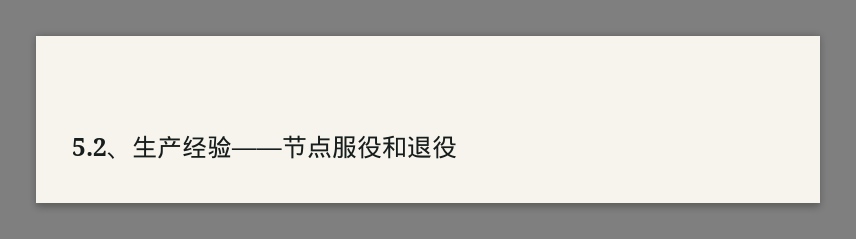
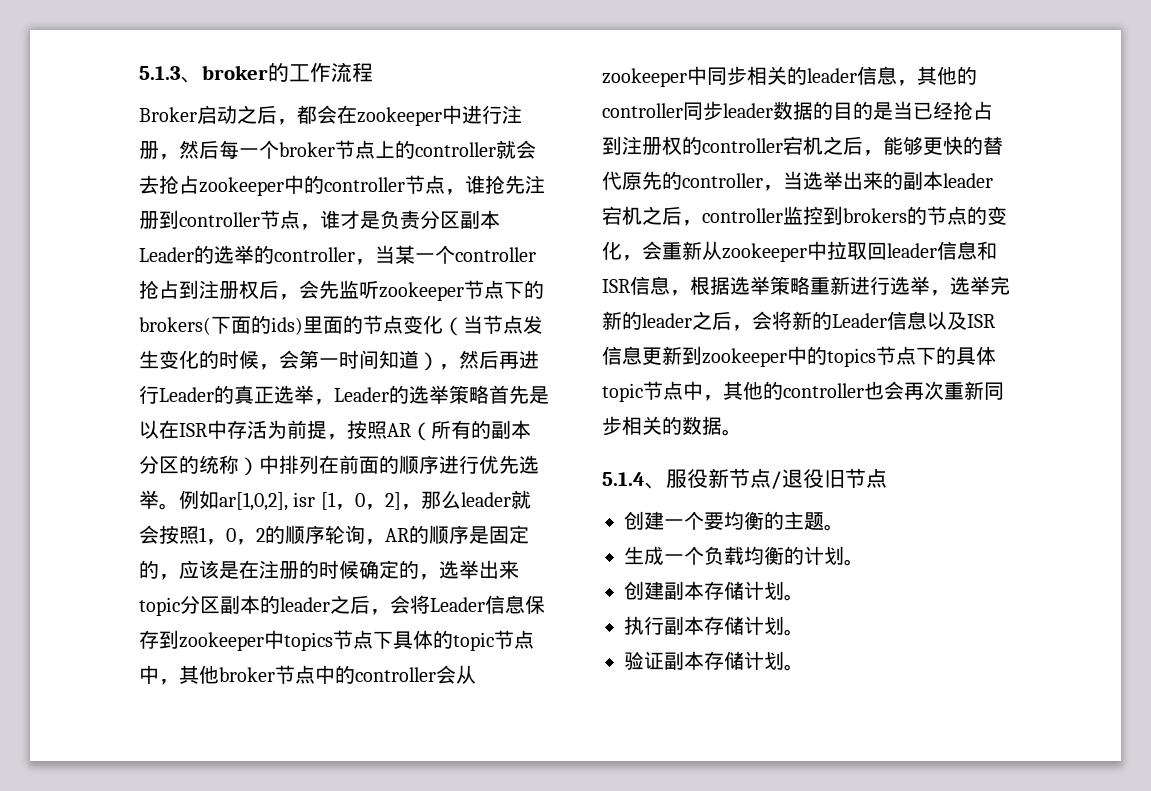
- 5.2、生产经验——节点服役和退役
+ 5.1.3、broker的工作流程
+ Broker启动之后，都会在zookeeper中进行注册，然后每一个broker节点上的controller就会去抢占zookeeper中的controller节点，谁抢先注册到controller节点，谁才是负责分区副本Leader的选举的controller，当某一个controller抢占到注册权后，会先监听zookeeper节点下的brokers(下面的ids)里面的节点变化（当节点发生变化的时候，会第一时间知道），然后再进行Leader的真正选举，Leader的选举策略首先是以在ISR中存活为前提，按照AR（所有的副本分区的统称）中排列在前面的顺序进行优先选举。例如ar[1,0,2], isr [1，0，2]，那么leader就会按照1，0，2的顺序轮询，AR的顺序是固定的，应该是在注册的时候确定的，选举出来topic分区副本的leader之后，会将Leader信息保存到zookeeper中topics节点下具体的topic节点中，其他broker节点中的controller会从zookeeper中同步相关的leader信息，其他的controller同步leader数据的目的是当已经抢占到注册权的controller宕机之后，能够更快的替代原先的controller，当选举出来的副本leader宕机之后，controller监控到brokers的节点的变化，会重新从zookeeper中拉取回leader信息和ISR信息，根据选举策略重新进行选举，选举完新的leader之后，会将新的Leader信息以及ISR信息更新到zookeeper中的topics节点下的具体topic节点中，其他的controller也会再次重新同步相关的数据。
+ 5.1.4、服役新节点/退役旧节点
+ 创建一个要均衡的主题。
+ 生成一个负载均衡的计划。
+ 创建副本存储计划。
+ 执行副本存储计划。
+ 验证副本存储计划。

